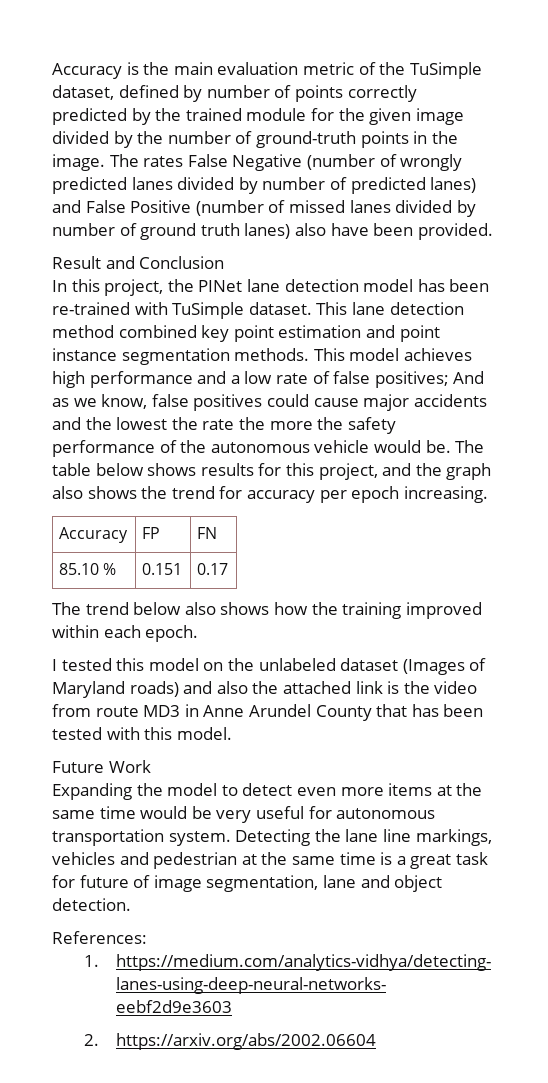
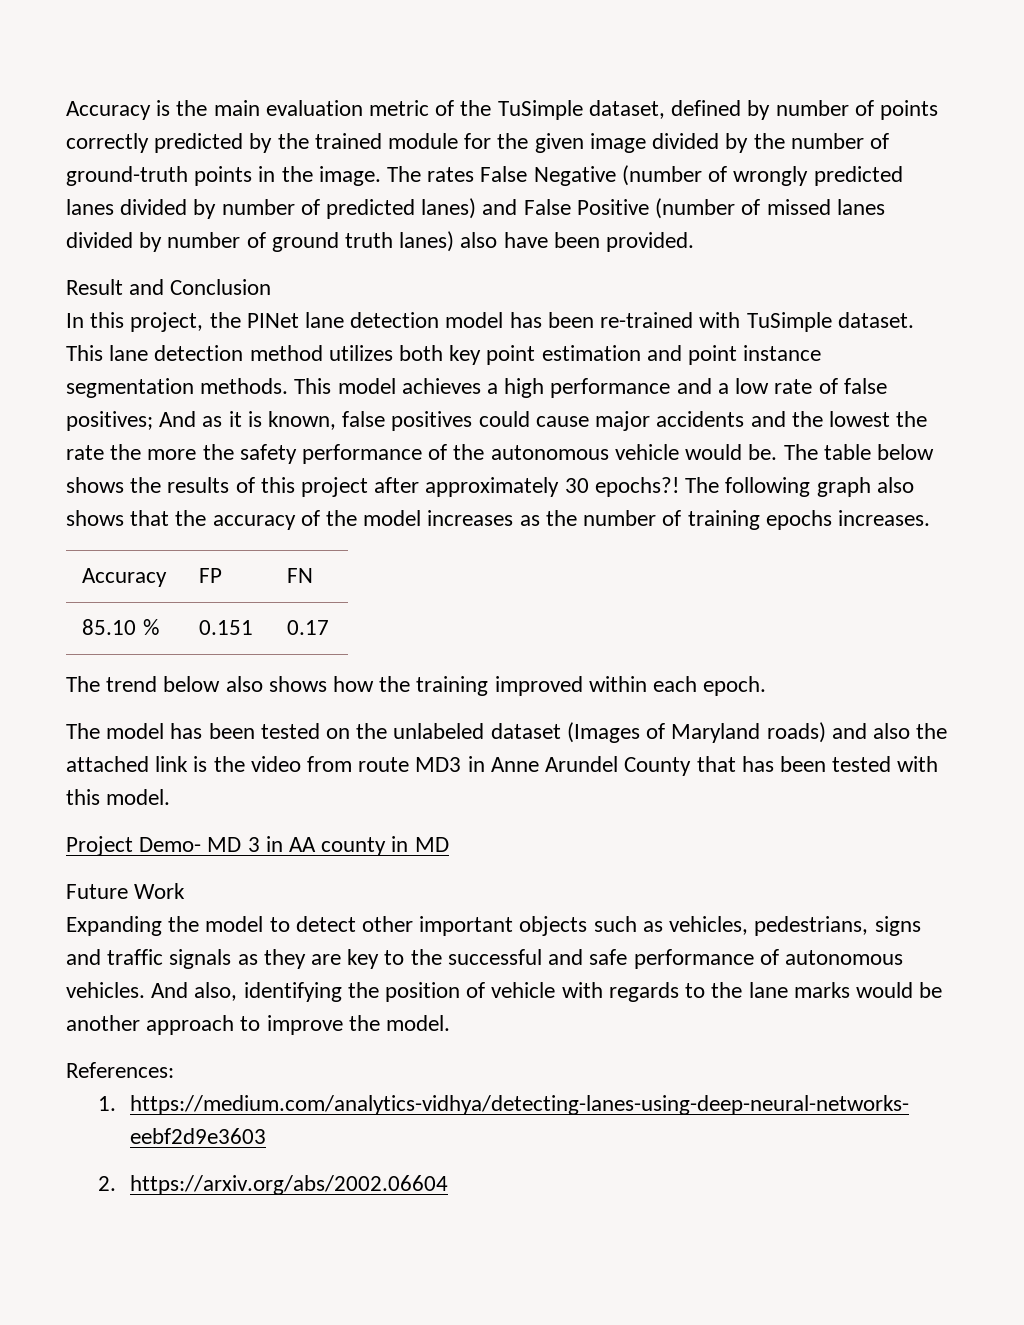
- This lane detection method combined key point estimation and point instance segmentation methods.
+ This lane detection method utilizes both key point estimation and point instance segmentation methods.
- This model achieves high performance and a low rate of false positives; And as we know, false positives could cause major accidents and the lowest the rate the more the safety performance of the autonomous vehicle would be.
+ This model achieves a high performance and a low rate of false positives; And as it is known, false positives could cause major accidents and the lowest the rate the more the safety performance of the autonomous vehicle would be.
- The table below shows results for this project, and the graph also shows the trend for accuracy per epoch increasing.
+ The table below shows the results of this project after approximately 30 epochs?! The following graph also shows that the accuracy of the model increases as the number of training epochs increases.
- I tested this model on the unlabeled dataset (Images of Maryland roads) and also the attached link is the video from route MD3 in Anne Arundel County that has been tested with this model.
+ The model has been tested on the unlabeled dataset (Images of Maryland roads) and also the attached link is the video from route MD3 in Anne Arundel County that has been tested with this model.
+ Project Demo- MD 3 in AA county in MD
- Expanding the model to detect even more items at the same time would be very useful for autonomous transportation system. Detecting the lane line markings, vehicles and pedestrian at the same time is a great task for future of image segmentation, lane and object detection.
+ Expanding the model to detect other important objects such as vehicles, pedestrians, signs and traffic signals as they are key to the successful and safe performance of autonomous vehicles. And also, identifying the position of vehicle with regards to the lane marks would be another approach to improve the model.

